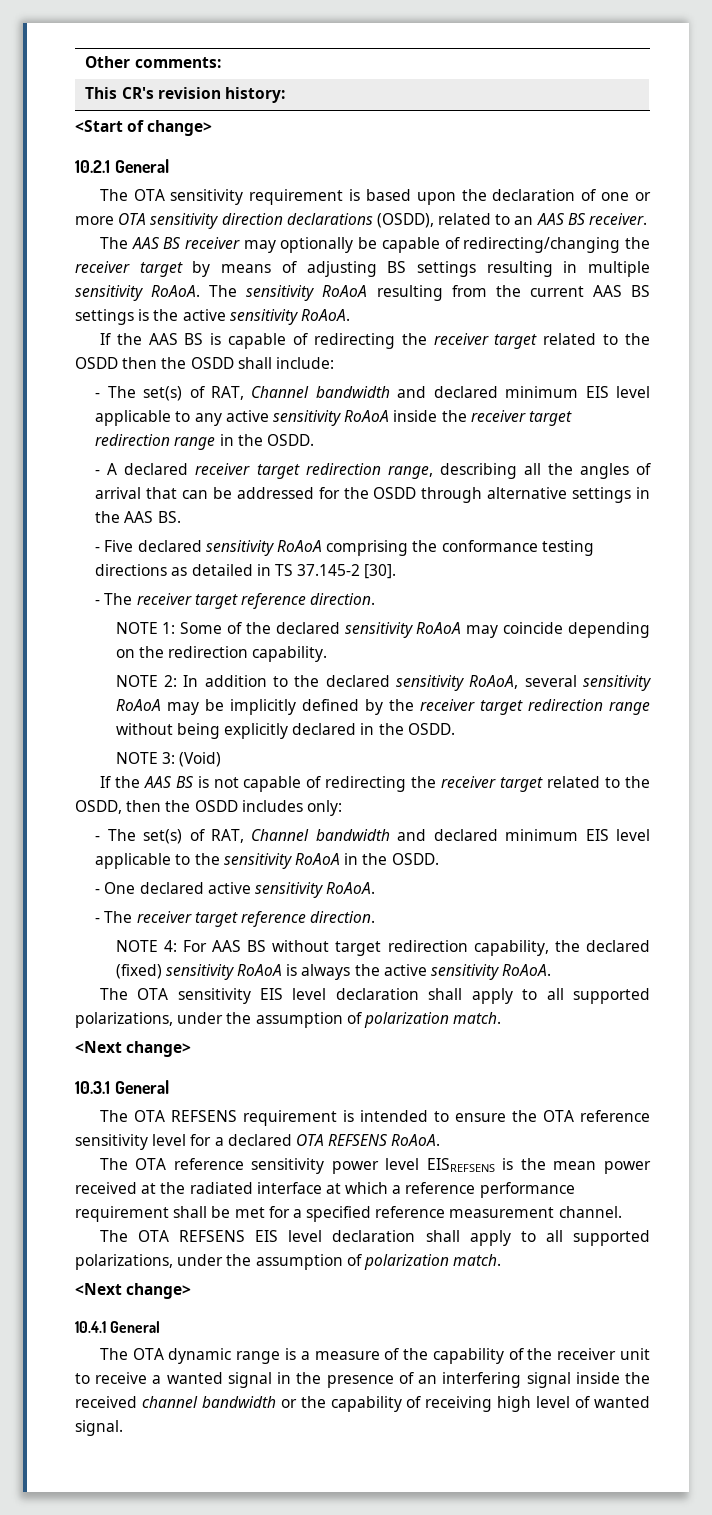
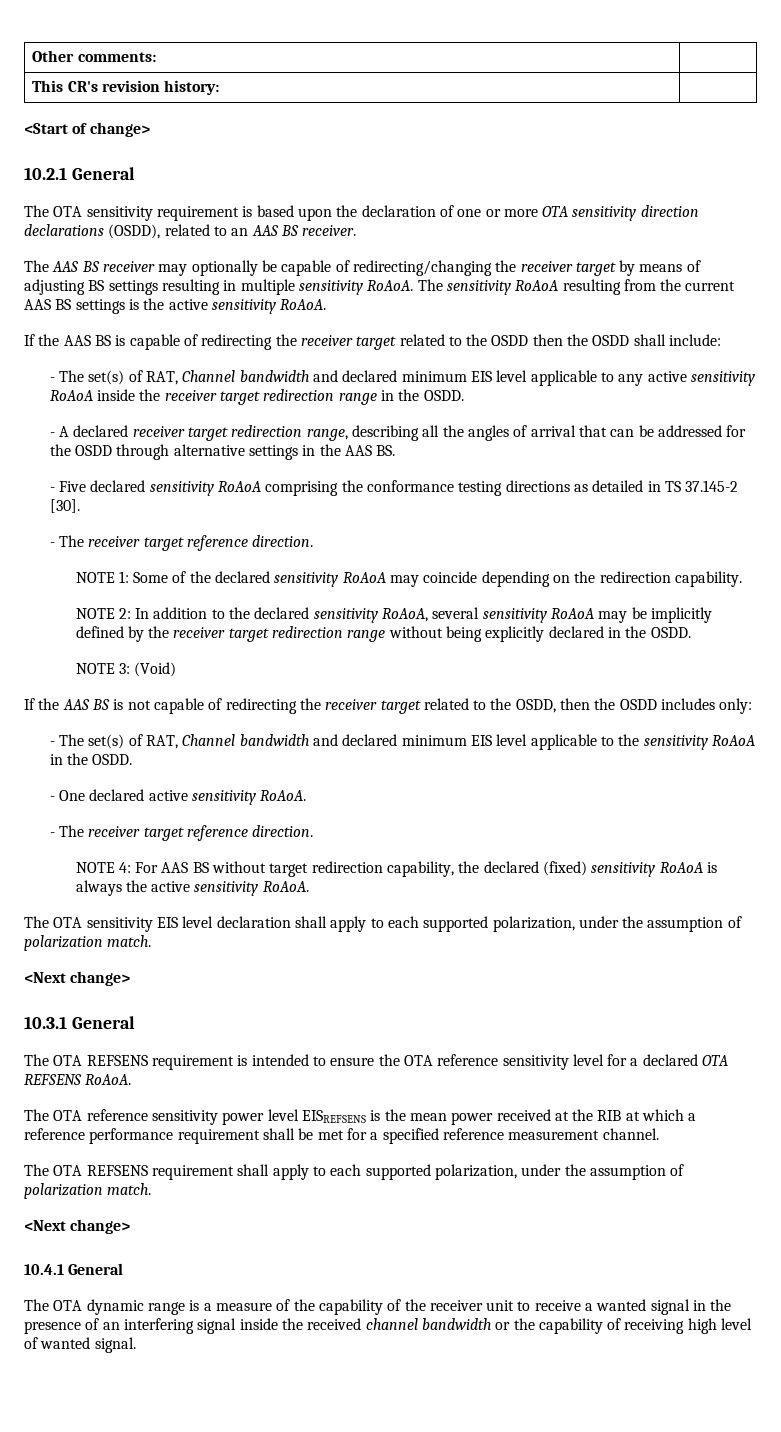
- The OTA sensitivity EIS level declaration shall apply to all supported polarizations, under the assumption of polarization match.
+ The OTA sensitivity EIS level declaration shall apply to each supported polarization, under the assumption of polarization match.
- The OTA reference sensitivity power level EISREFSENS is the mean power received at the radiated interface at which a reference performance requirement shall be met for a specified reference measurement channel.
+ The OTA reference sensitivity power level EISREFSENS is the mean power received at the RIB at which a reference performance requirement shall be met for a specified reference measurement channel.
- The OTA REFSENS EIS level declaration shall apply to all supported polarizations, under the assumption of polarization match.
+ The OTA REFSENS requirement shall apply to each supported polarization, under the assumption of polarization match.

